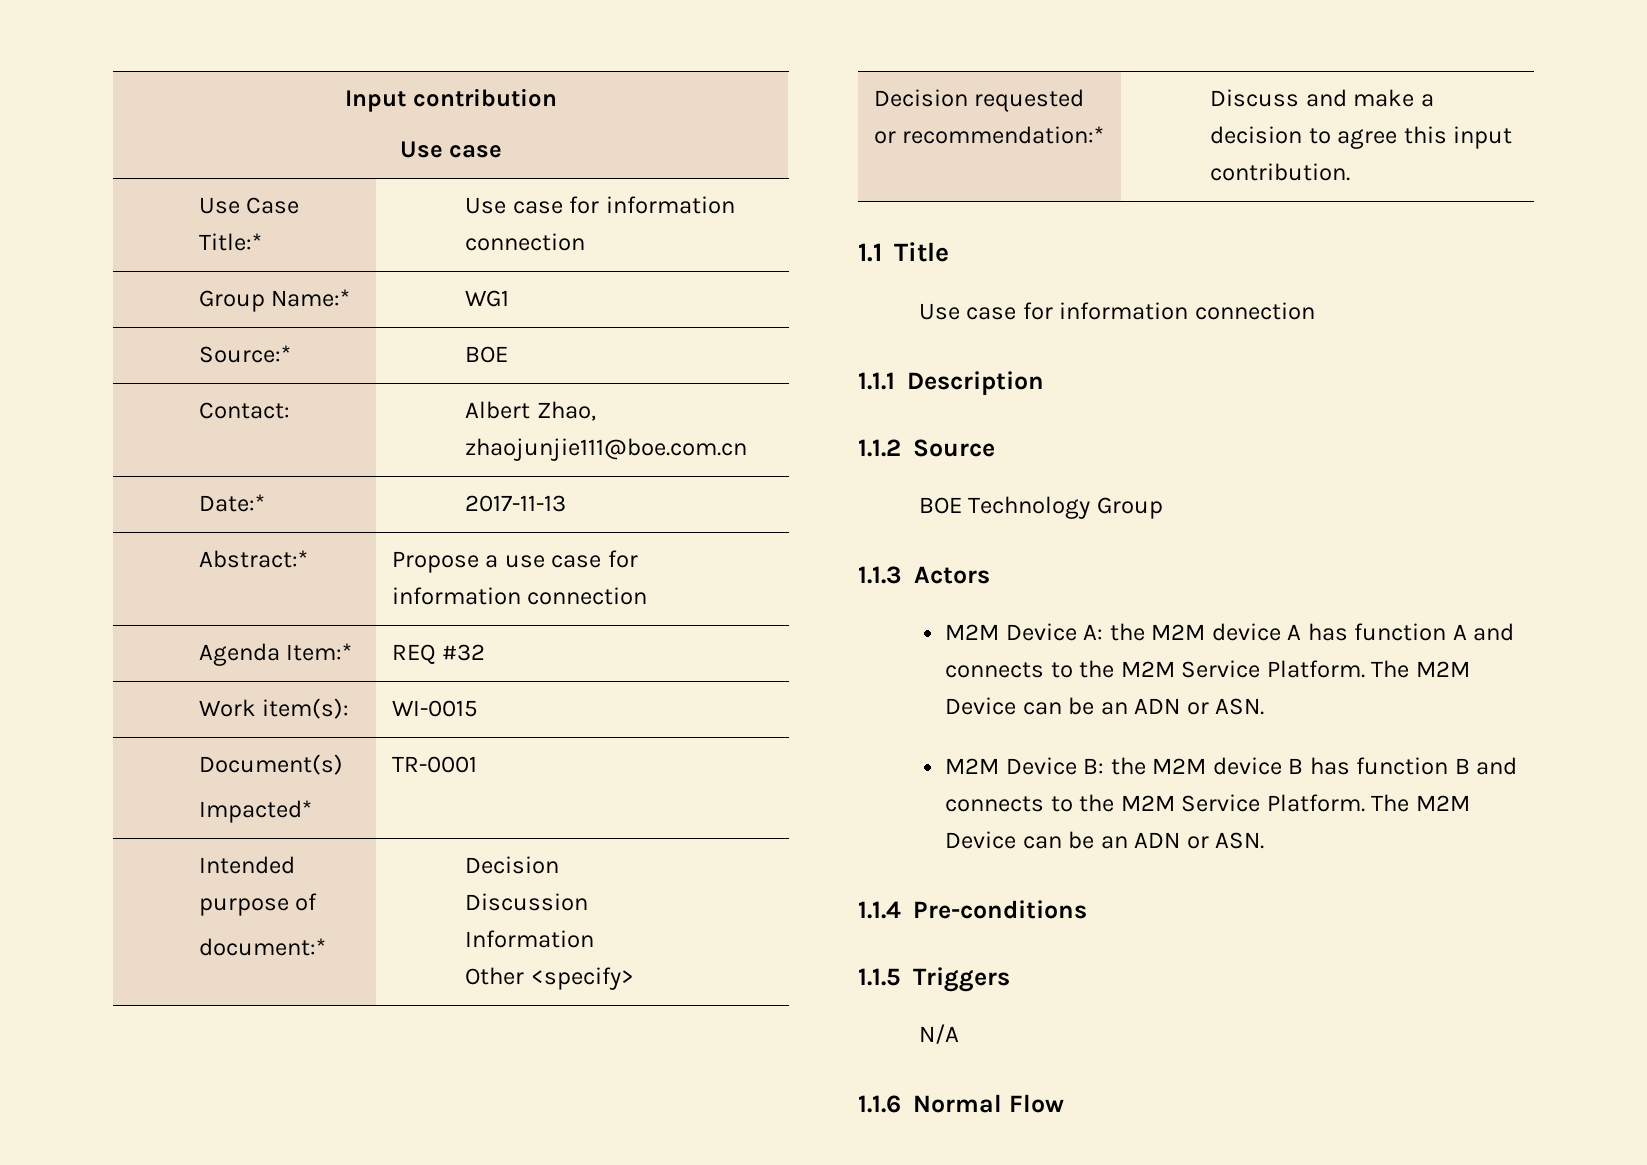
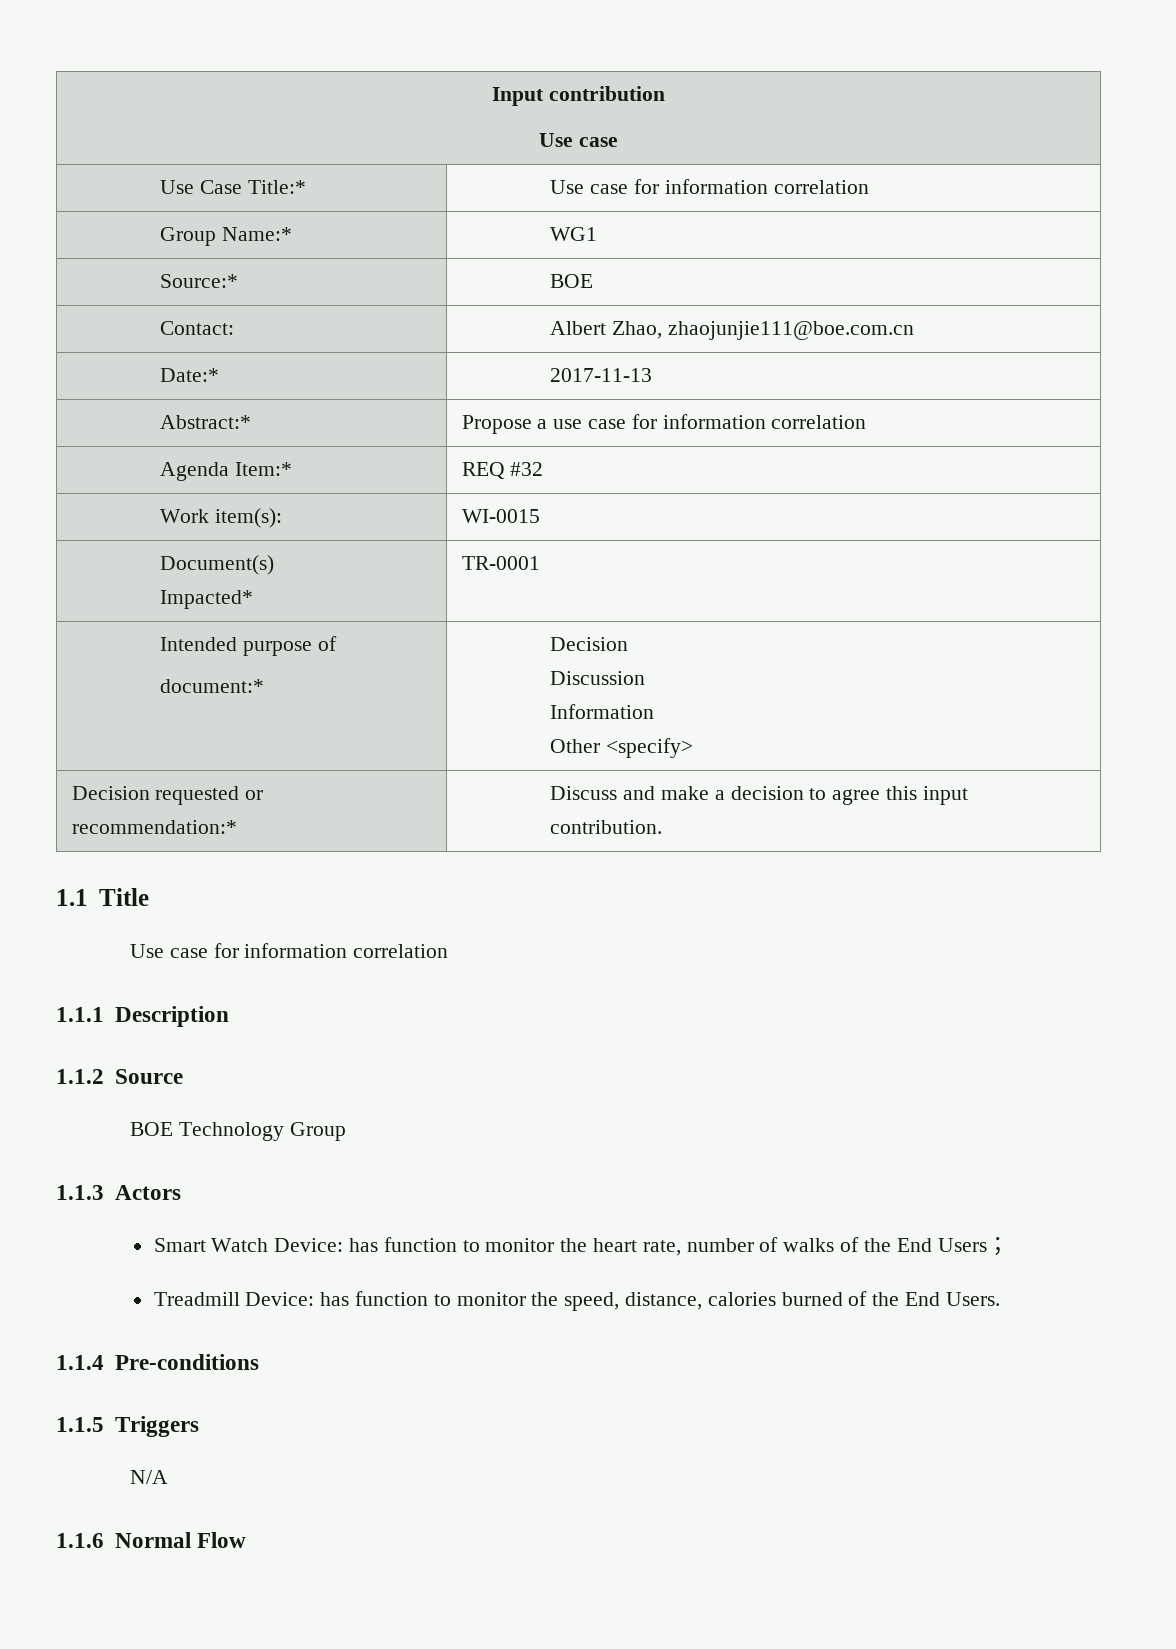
- Use Case Title:* | Use case for information connection
+ Use Case Title:* | Use case for information correlation
- Abstract:* | Propose a use case for information connection
+ Abstract:* | Propose a use case for information correlation
  1.1 Title
- Use case for information connection
+ Use case for information correlation
- M2M Device A: the M2M device A has function A and connects to the M2M Service Platform. The M2M Device can be an ADN or ASN.
- M2M Device B: the M2M device B has function B and connects to the M2M Service Platform. The M2M Device can be an ADN or ASN.
+ Smart Watch Device: has function to monitor the heart rate, number of walks of the End Users；
+ Treadmill Device: has function to monitor the speed, distance, calories burned of the End Users.

